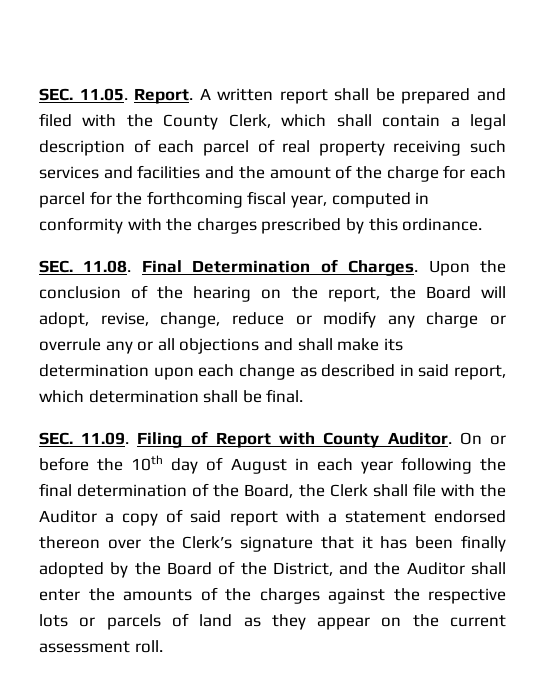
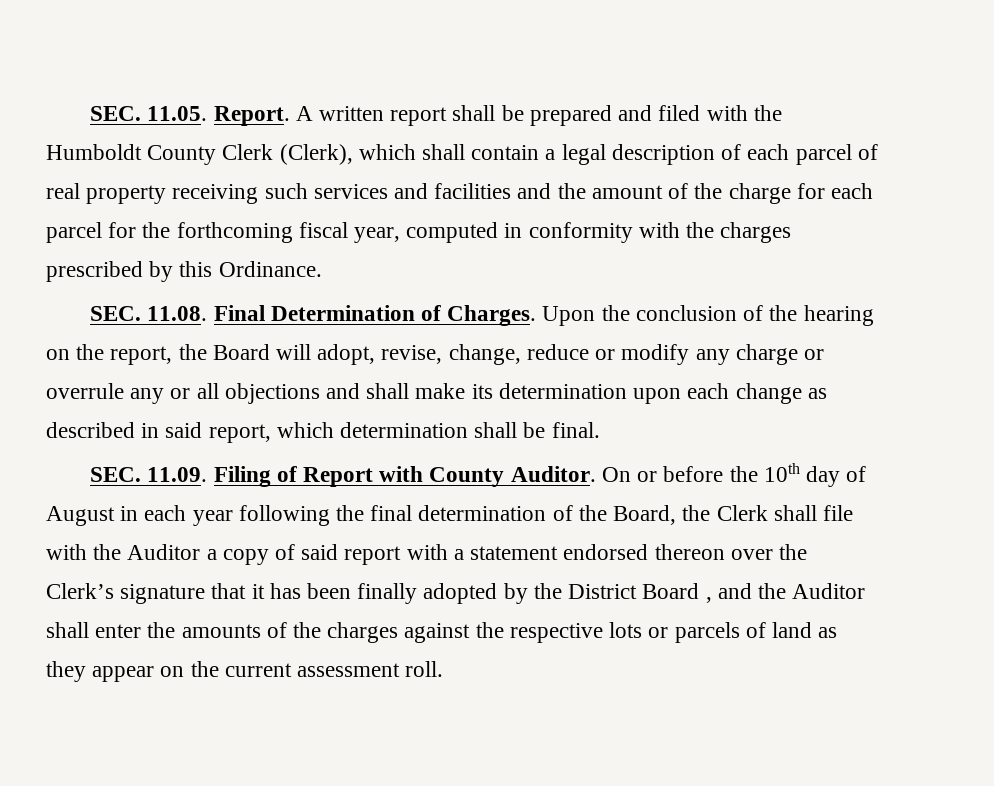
- A written report shall be prepared and filed with the County Clerk, which shall contain a legal description of each parcel of real property receiving such services and facilities and the amount of the charge for each parcel for the forthcoming fiscal year, computed in conformity with the charges prescribed by this ordinance.
+ A written report shall be prepared and filed with the Humboldt County Clerk (Clerk), which shall contain a legal description of each parcel of real property receiving such services and facilities and the amount of the charge for each parcel for the forthcoming fiscal year, computed in conformity with the charges prescribed by this Ordinance.
- On or before the 10th day of August in each year following the final determination of the Board, the Clerk shall file with the Auditor a copy of said report with a statement endorsed thereon over the Clerk’s signature that it has been finally adopted by the Board of the District, and the Auditor shall enter the amounts of the charges against the respective lots or parcels of land as they appear on the current assessment roll.
+ On or before the 10th day of August in each year following the final determination of the Board, the Clerk shall file with the Auditor a copy of said report with a statement endorsed thereon over the Clerk’s signature that it has been finally adopted by the District Board , and the Auditor shall enter the amounts of the charges against the respective lots or parcels of land as they appear on the current assessment roll.

